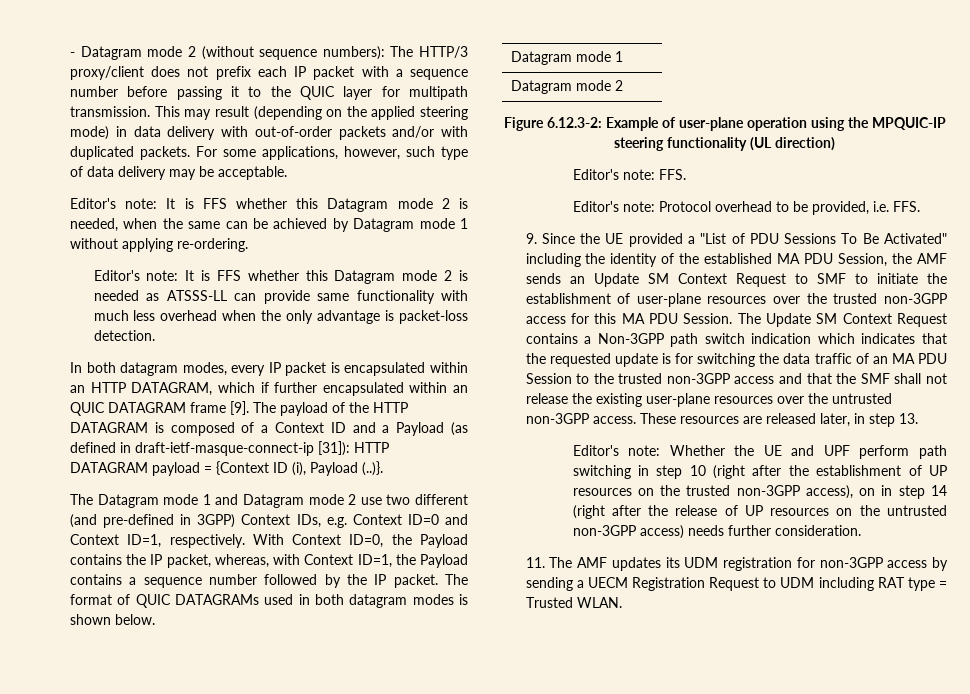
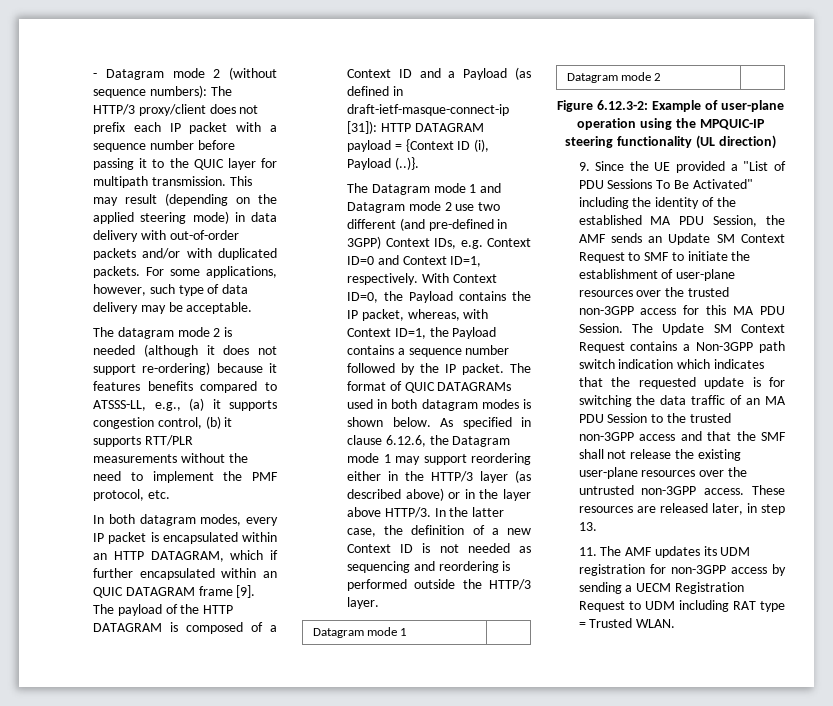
- Editor's note: It is FFS whether this Datagram mode 2 is needed, when the same can be achieved by Datagram mode 1 without applying re-ordering.
- Editor's note: It is FFS whether this Datagram mode 2 is needed as ATSSS-LL can provide same functionality with much less overhead when the only advantage is packet-loss detection.
+ The datagram mode 2 is needed (although it does not support re-ordering) because it features benefits compared to ATSSS-LL, e.g., (a) it supports congestion control, (b) it supports RTT/PLR measurements without the need to implement the PMF protocol, etc.
+ As specified in clause 6.12.6, the Datagram mode 1 may support reordering either in the HTTP/3 layer (as described above) or in the layer above HTTP/3. In the latter case, the definition of a new Context ID is not needed as sequencing and reordering is performed outside the HTTP/3 layer.
- Editor's note: FFS.
- Editor's note: Protocol overhead to be provided, i.e. FFS.
- Editor's note: Whether the UE and UPF perform path switching in step 10 (right after the establishment of UP resources on the trusted non-3GPP access), on in step 14 (right after the release of UP resources on the untrusted non-3GPP access) needs further consideration.

